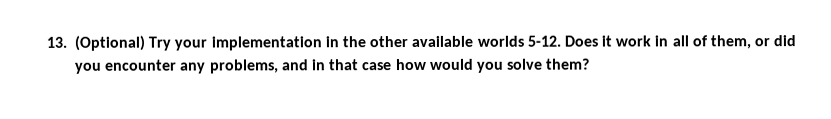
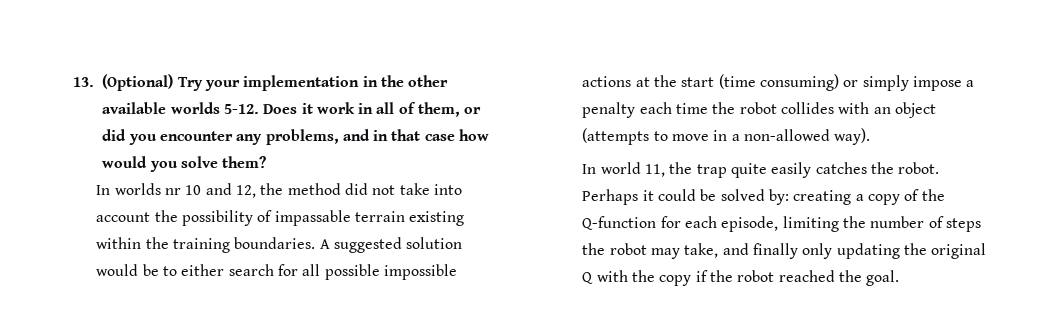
+ In worlds nr 10 and 12, the method did not take into account the possibility of impassable terrain existing within the training boundaries. A suggested solution would be to either search for all possible impossible actions at the start (time consuming) or simply impose a penalty each time the robot collides with an object (attempts to move in a non-allowed way).
+ In world 11, the trap quite easily catches the robot. Perhaps it could be solved by: creating a copy of the Q-function for each episode, limiting the number of steps the robot may take, and finally only updating the original Q with the copy if the robot reached the goal.

